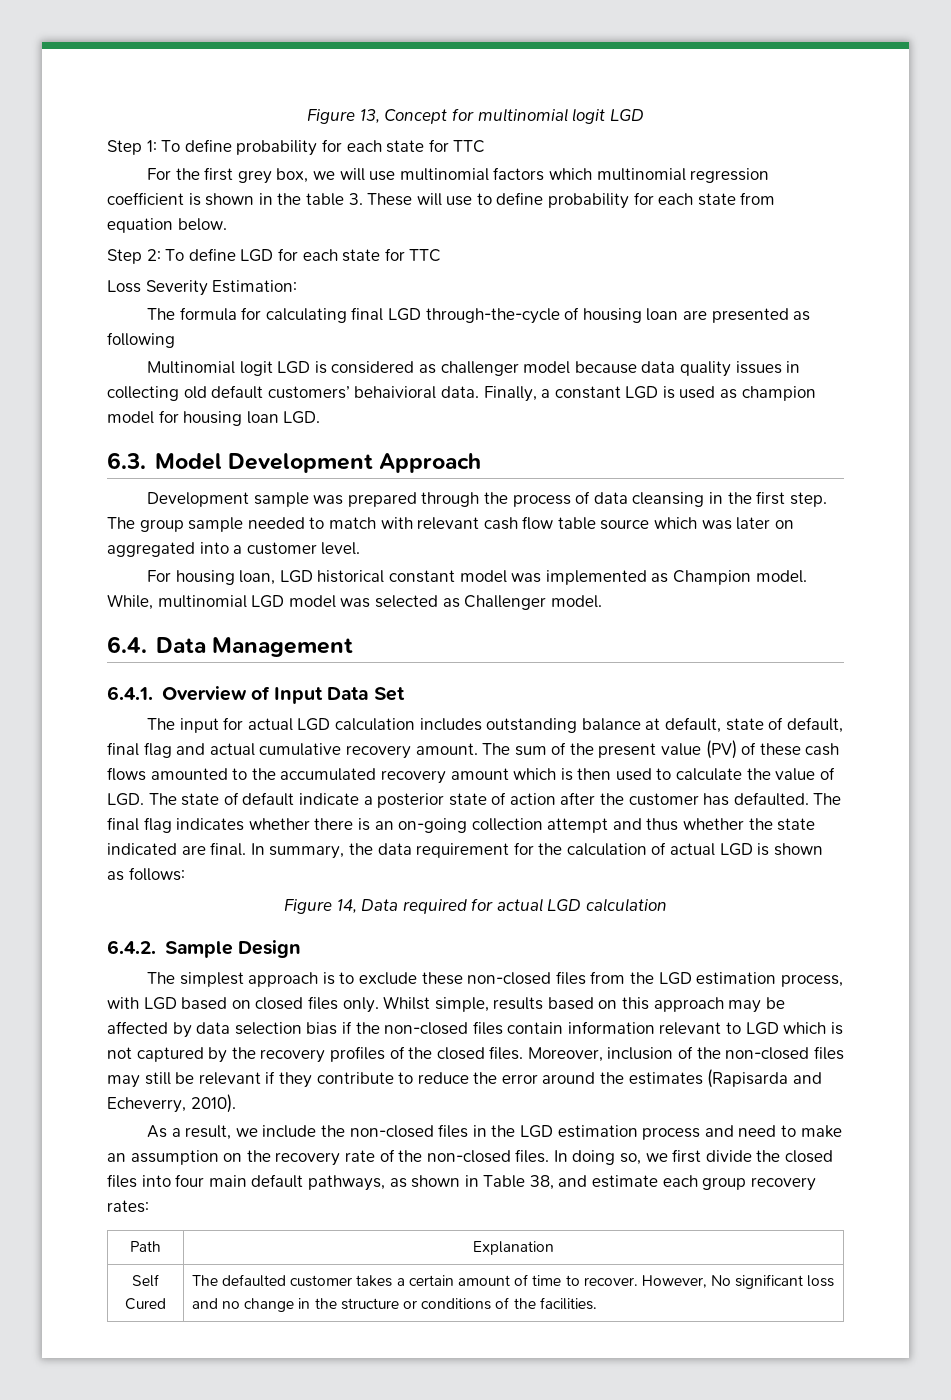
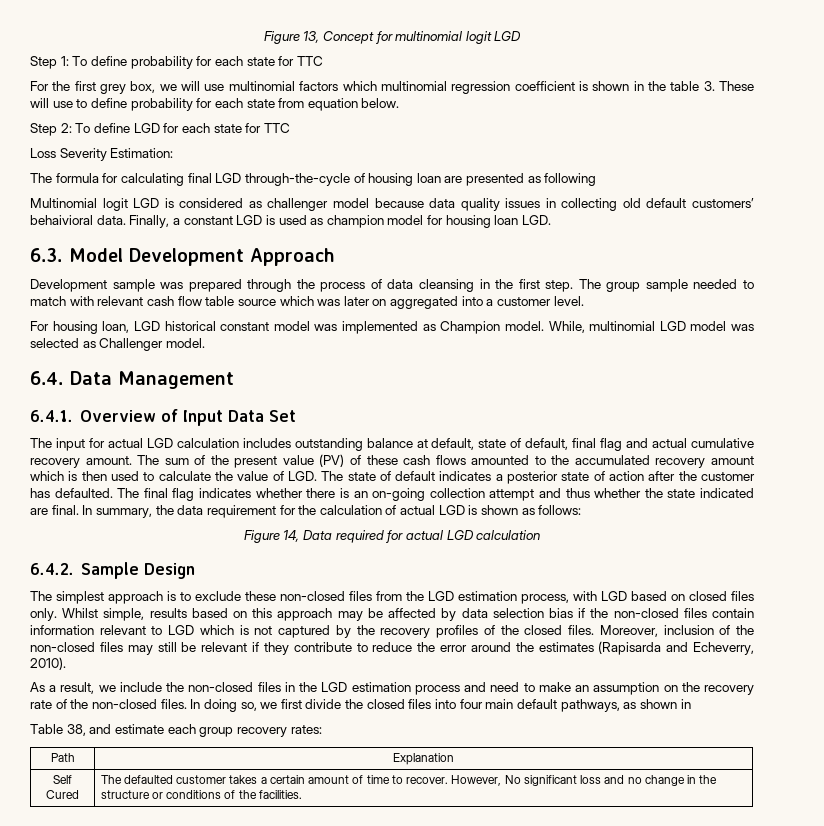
- The sum of the present value (PV) of these cash flows amounted to the accumulated recovery amount which is then used to calculate the value of LGD. The state of default indicate a posterior state of action after the customer has defaulted.
+ The sum of the present value (PV) of these cash flows amounted to the accumulated recovery amount which is then used to calculate the value of LGD. The state of default indicates a posterior state of action after the customer has defaulted.
- In doing so, we first divide the closed files into four main default pathways, as shown in Table 38, and estimate each group recovery rates:
+ In doing so, we first divide the closed files into four main default pathways, as shown in
+ Table 38, and estimate each group recovery rates:

